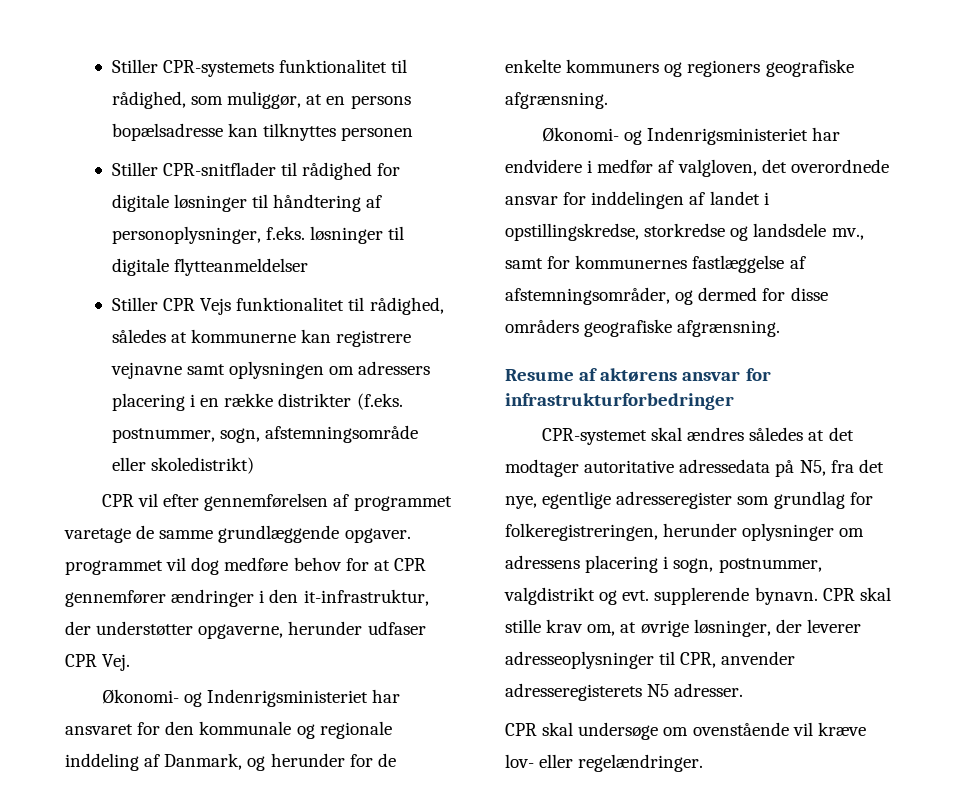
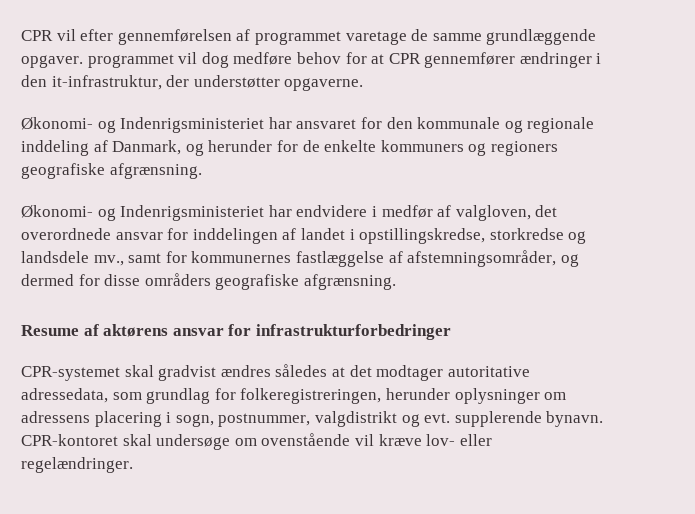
- Stiller CPR-systemets funktionalitet til rådighed, som muliggør, at en persons bopælsadresse kan tilknyttes personen
- Stiller CPR-snitflader til rådighed for digitale løsninger til håndtering af personoplysninger, f.eks. løsninger til digitale flytteanmeldelser
- Stiller CPR Vejs funktionalitet til rådighed, således at kommunerne kan registrere vejnavne samt oplysningen om adressers placering i en række distrikter (f.eks. postnummer, sogn, afstemningsområde eller skoledistrikt)
- CPR vil efter gennemførelsen af programmet varetage de samme grundlæggende opgaver. programmet vil dog medføre behov for at CPR gennemfører ændringer i den it-infrastruktur, der understøtter opgaverne, herunder udfaser CPR Vej.
+ CPR vil efter gennemførelsen af programmet varetage de samme grundlæggende opgaver. programmet vil dog medføre behov for at CPR gennemfører ændringer i den it-infrastruktur, der understøtter opgaverne.
- CPR-systemet skal ændres således at det modtager autoritative adressedata på N5, fra det nye, egentlige adresseregister som grundlag for folkeregistreringen, herunder oplysninger om adressens placering i sogn, postnummer, valgdistrikt og evt. supplerende bynavn.
+ CPR-systemet skal gradvist ændres således at det modtager autoritative adressedata, som grundlag for folkeregistreringen, herunder oplysninger om adressens placering i sogn, postnummer, valgdistrikt og evt. supplerende bynavn.
- CPR skal stille krav om, at øvrige løsninger, der leverer adresseoplysninger til CPR, anvender adresseregisterets N5 adresser.
- CPR skal undersøge om ovenstående vil kræve lov- eller regelændringer.
+ CPR-kontoret skal undersøge om ovenstående vil kræve lov- eller regelændringer.

